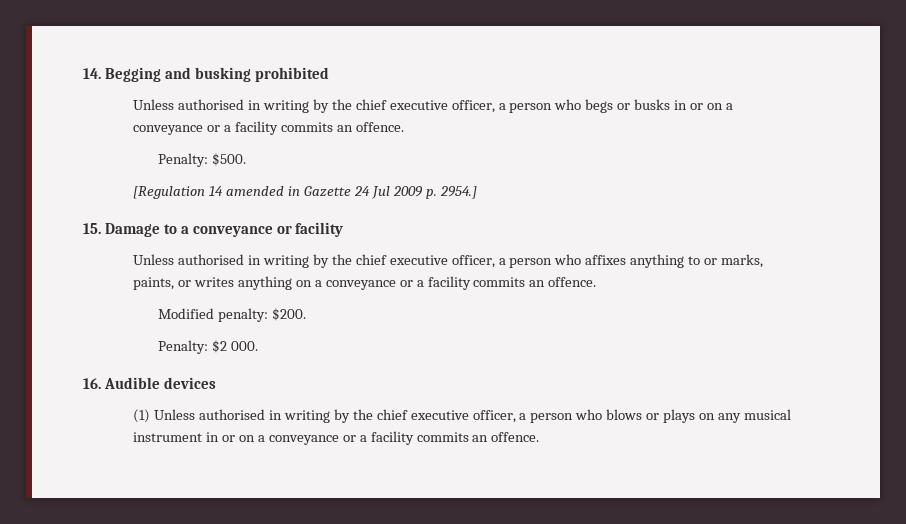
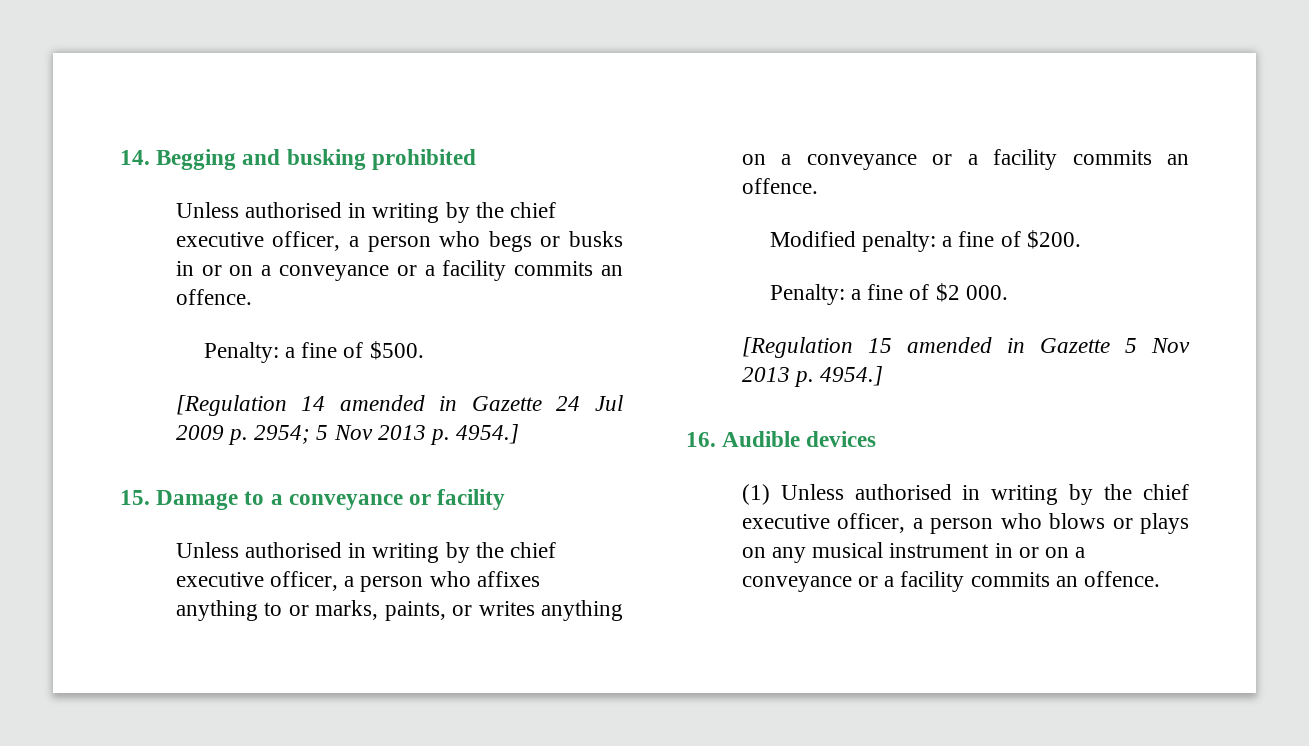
- Penalty: $500.
+ Penalty: a fine of $500.
- [Regulation 14 amended in Gazette 24 Jul 2009 p. 2954.]
+ [Regulation 14 amended in Gazette 24 Jul 2009 p. 2954; 5 Nov 2013 p. 4954.]
- Modified penalty: $200.
+ Modified penalty: a fine of $200.
- Penalty: $2 000.
+ Penalty: a fine of $2 000.
+ [Regulation 15 amended in Gazette 5 Nov 2013 p. 4954.]

